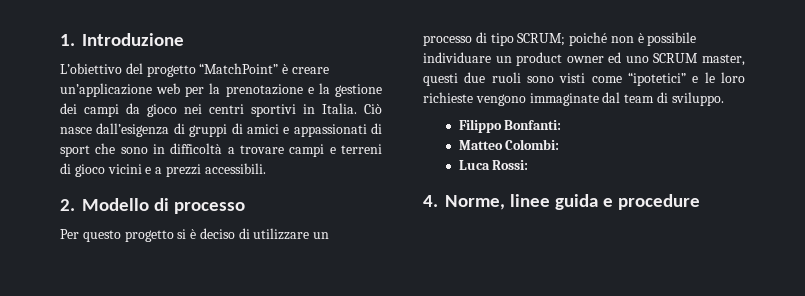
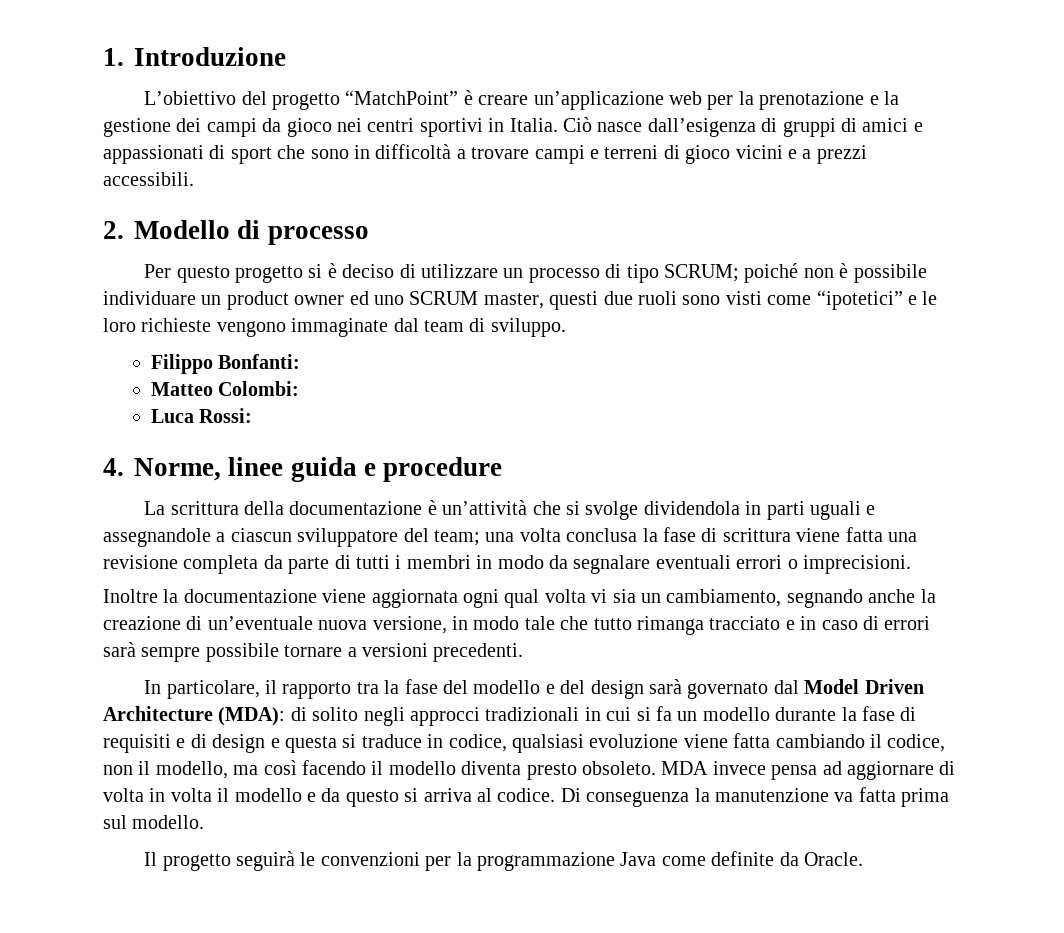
+ La scrittura della documentazione è un’attività che si svolge dividendola in parti uguali e assegnandole a ciascun sviluppatore del team; una volta conclusa la fase di scrittura viene fatta una revisione completa da parte di tutti i membri in modo da segnalare eventuali errori o imprecisioni.
+ Inoltre la documentazione viene aggiornata ogni qual volta vi sia un cambiamento, segnando anche la creazione di un’eventuale nuova versione, in modo tale che tutto rimanga tracciato e in caso di errori sarà sempre possibile tornare a versioni precedenti.
+ In particolare, il rapporto tra la fase del modello e del design sarà governato dal Model Driven Architecture (MDA): di solito negli approcci tradizionali in cui si fa un modello durante la fase di requisiti e di design e questa si traduce in codice, qualsiasi evoluzione viene fatta cambiando il codice, non il modello, ma così facendo il modello diventa presto obsoleto. MDA invece pensa ad aggiornare di volta in volta il modello e da questo si arriva al codice. Di conseguenza la manutenzione va fatta prima sul modello.
+ Il progetto seguirà le convenzioni per la programmazione Java come definite da Oracle.

